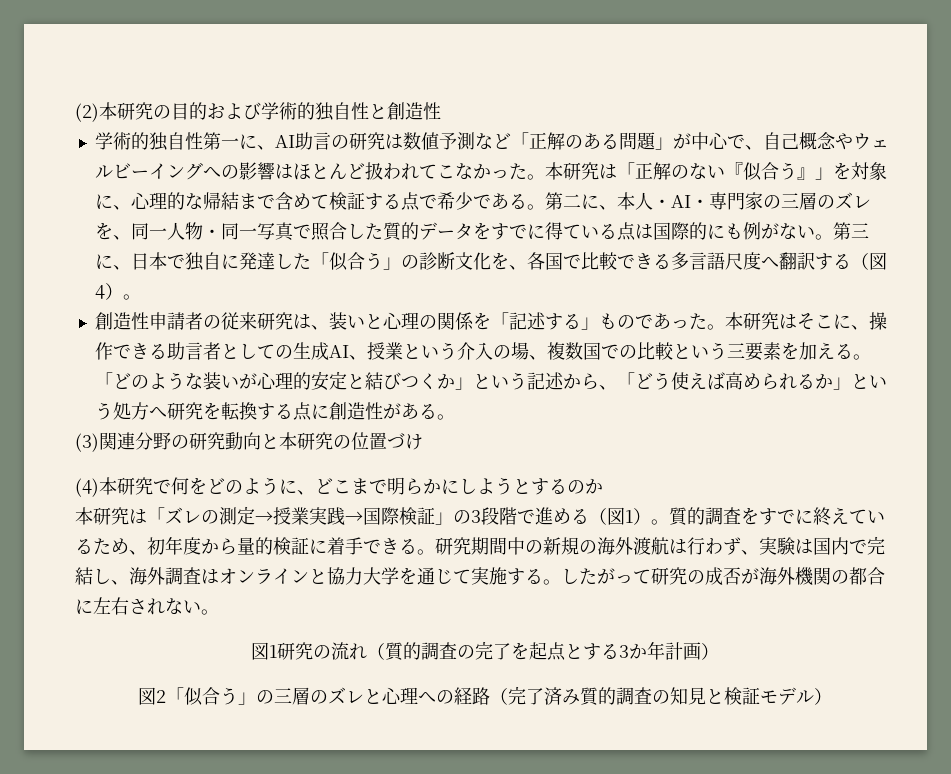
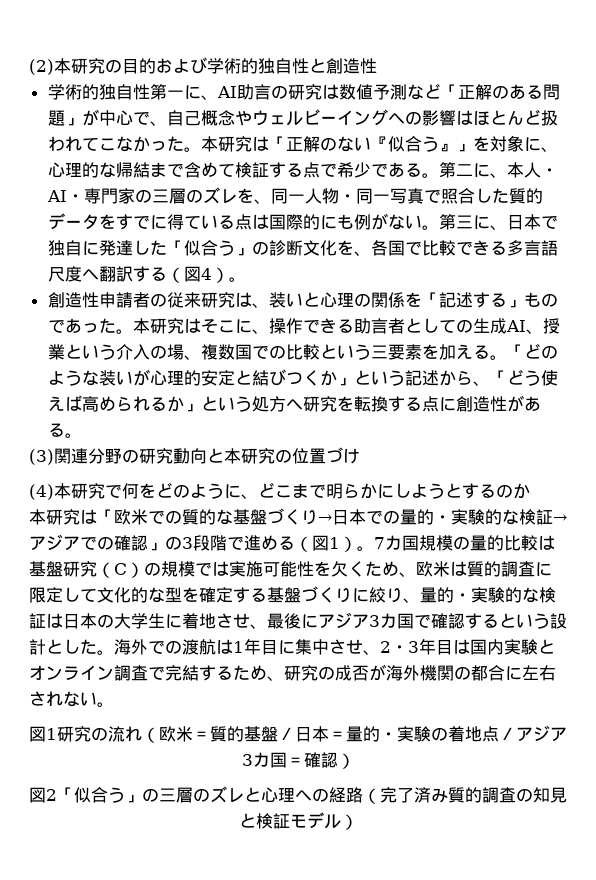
- 本研究は「ズレの測定→授業実践→国際検証」の3段階で進める（図1）。
+ 本研究は「欧米での質的な基盤づくり→日本での量的・実験的な検証→アジアでの確認」の3段階で進める（図1）。
- 質的調査をすでに終えているため、初年度から量的検証に着手できる。研究期間中の新規の海外渡航は行わず、実験は国内で完結し、海外調査はオンラインと協力大学を通じて実施する。したがって研究の成否が海外機関の都合に左右されない。
+ 7カ国規模の量的比較は基盤研究（C）の規模では実施可能性を欠くため、欧米は質的調査に限定して文化的な型を確定する基盤づくりに絞り、量的・実験的な検証は日本の大学生に着地させ、最後にアジア3カ国で確認するという設計とした。海外での渡航は1年目に集中させ、2・3年目は国内実験とオンライン調査で完結するため、研究の成否が海外機関の都合に左右されない。
- 図1研究の流れ（質的調査の完了を起点とする3か年計画）
+ 図1研究の流れ（欧米＝質的基盤／日本＝量的・実験の着地点／アジア3カ国＝確認）

